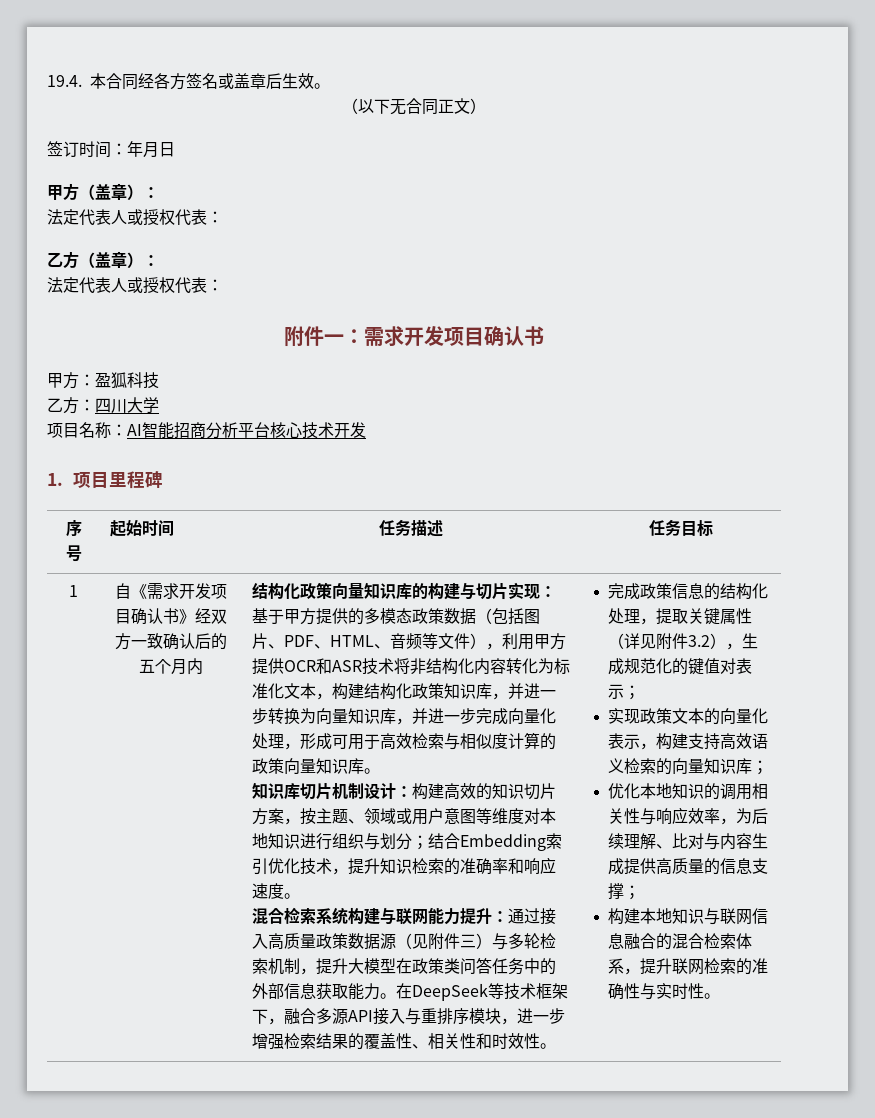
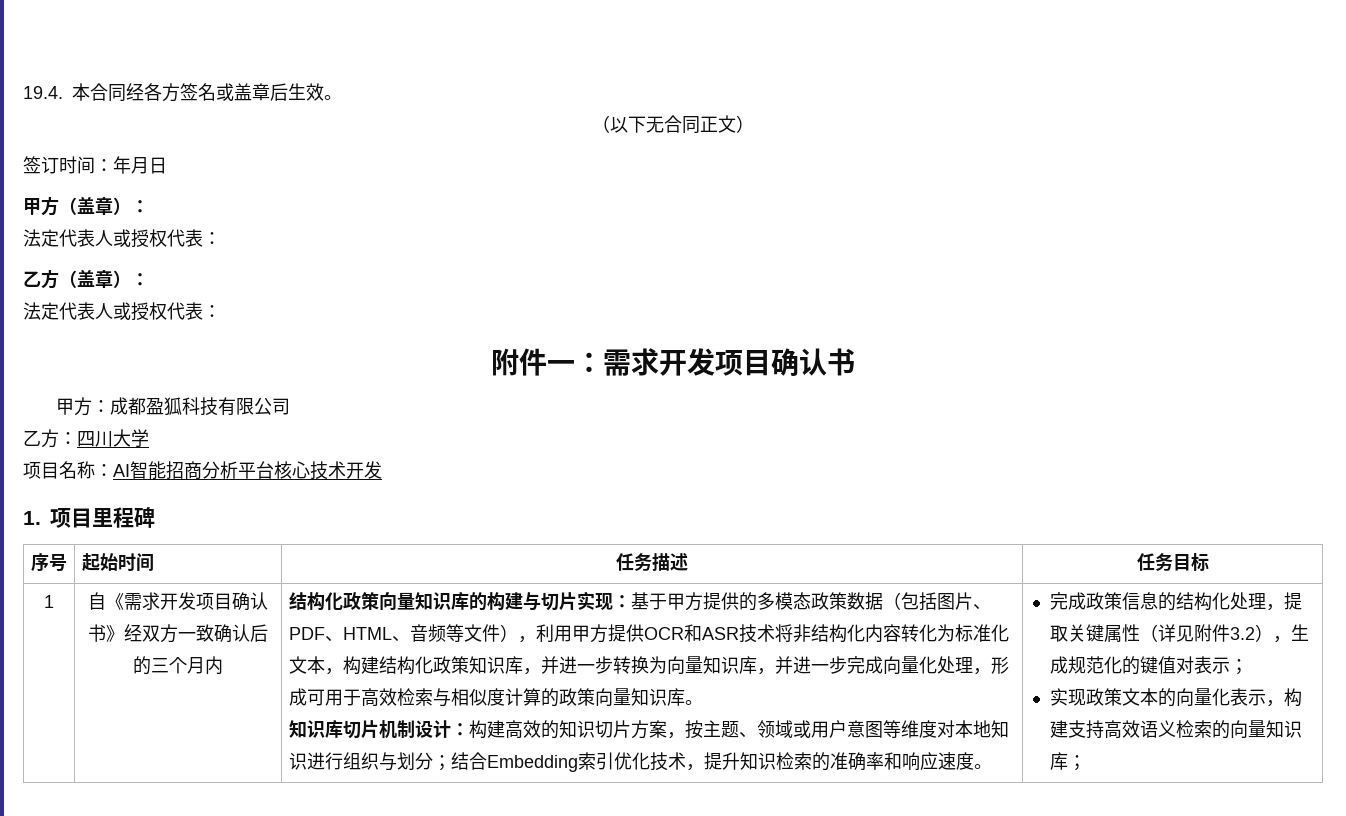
- 甲方：盈狐科技
+ 甲方：成都盈狐科技有限公司
- 自《需求开发项目确认书》经双方一致确认后的五个月内
+ 自《需求开发项目确认书》经双方一致确认后的三个月内
- 混合检索系统构建与联网能力提升：通过接入高质量政策数据源（见附件三）与多轮检索机制，提升大模型在政策类问答任务中的外部信息获取能力。在DeepSeek等技术框架下，融合多源API接入与重排序模块，进一步增强检索结果的覆盖性、相关性和时效性。
- 优化本地知识的调用相关性与响应效率，为后续理解、比对与内容生成提供高质量的信息支撑；
- 构建本地知识与联网信息融合的混合检索体系，提升联网检索的准确性与实时性。

